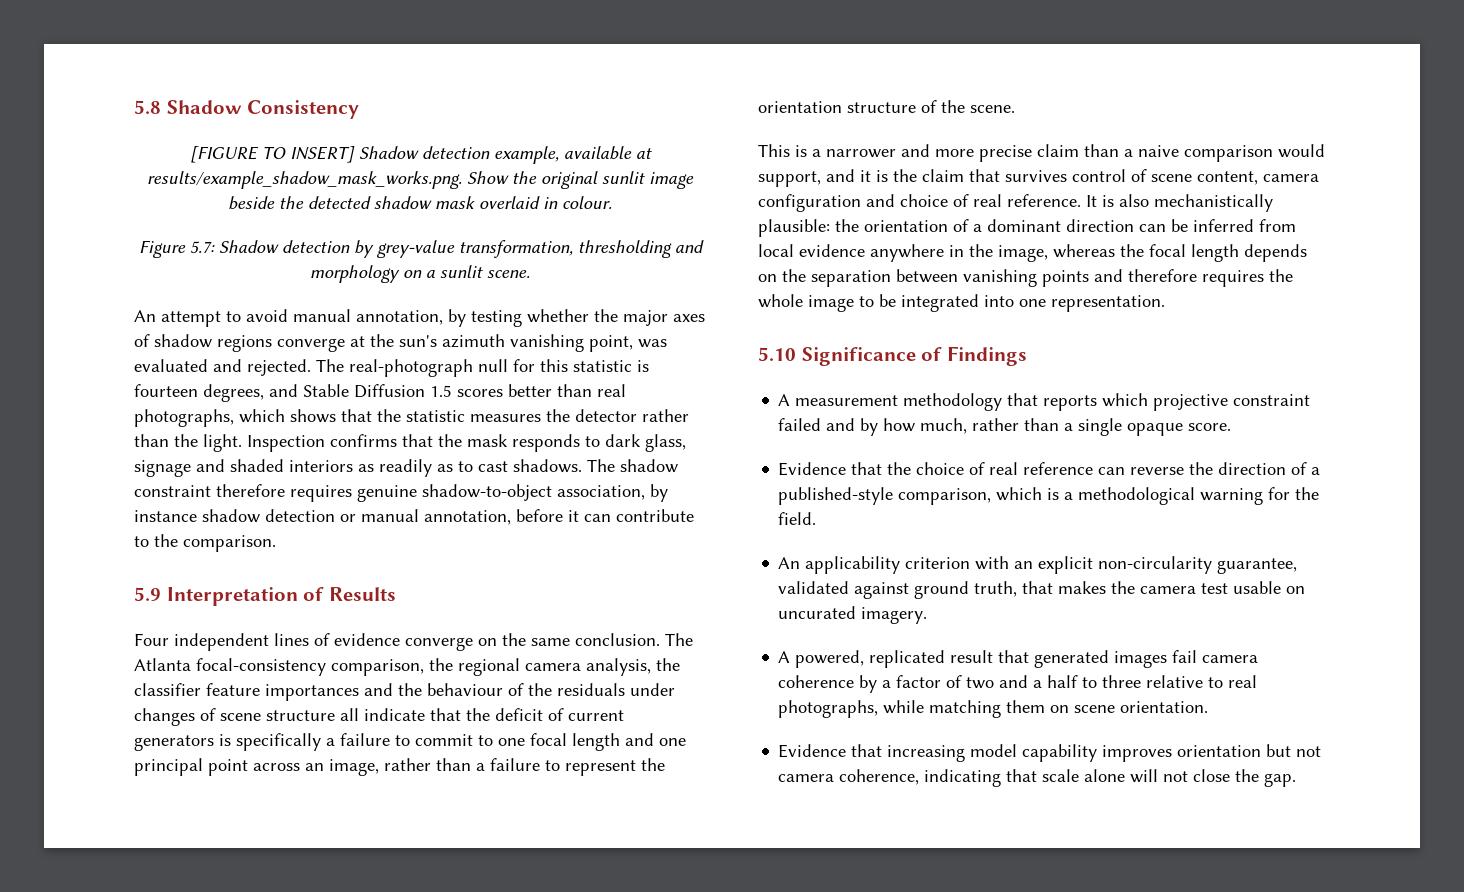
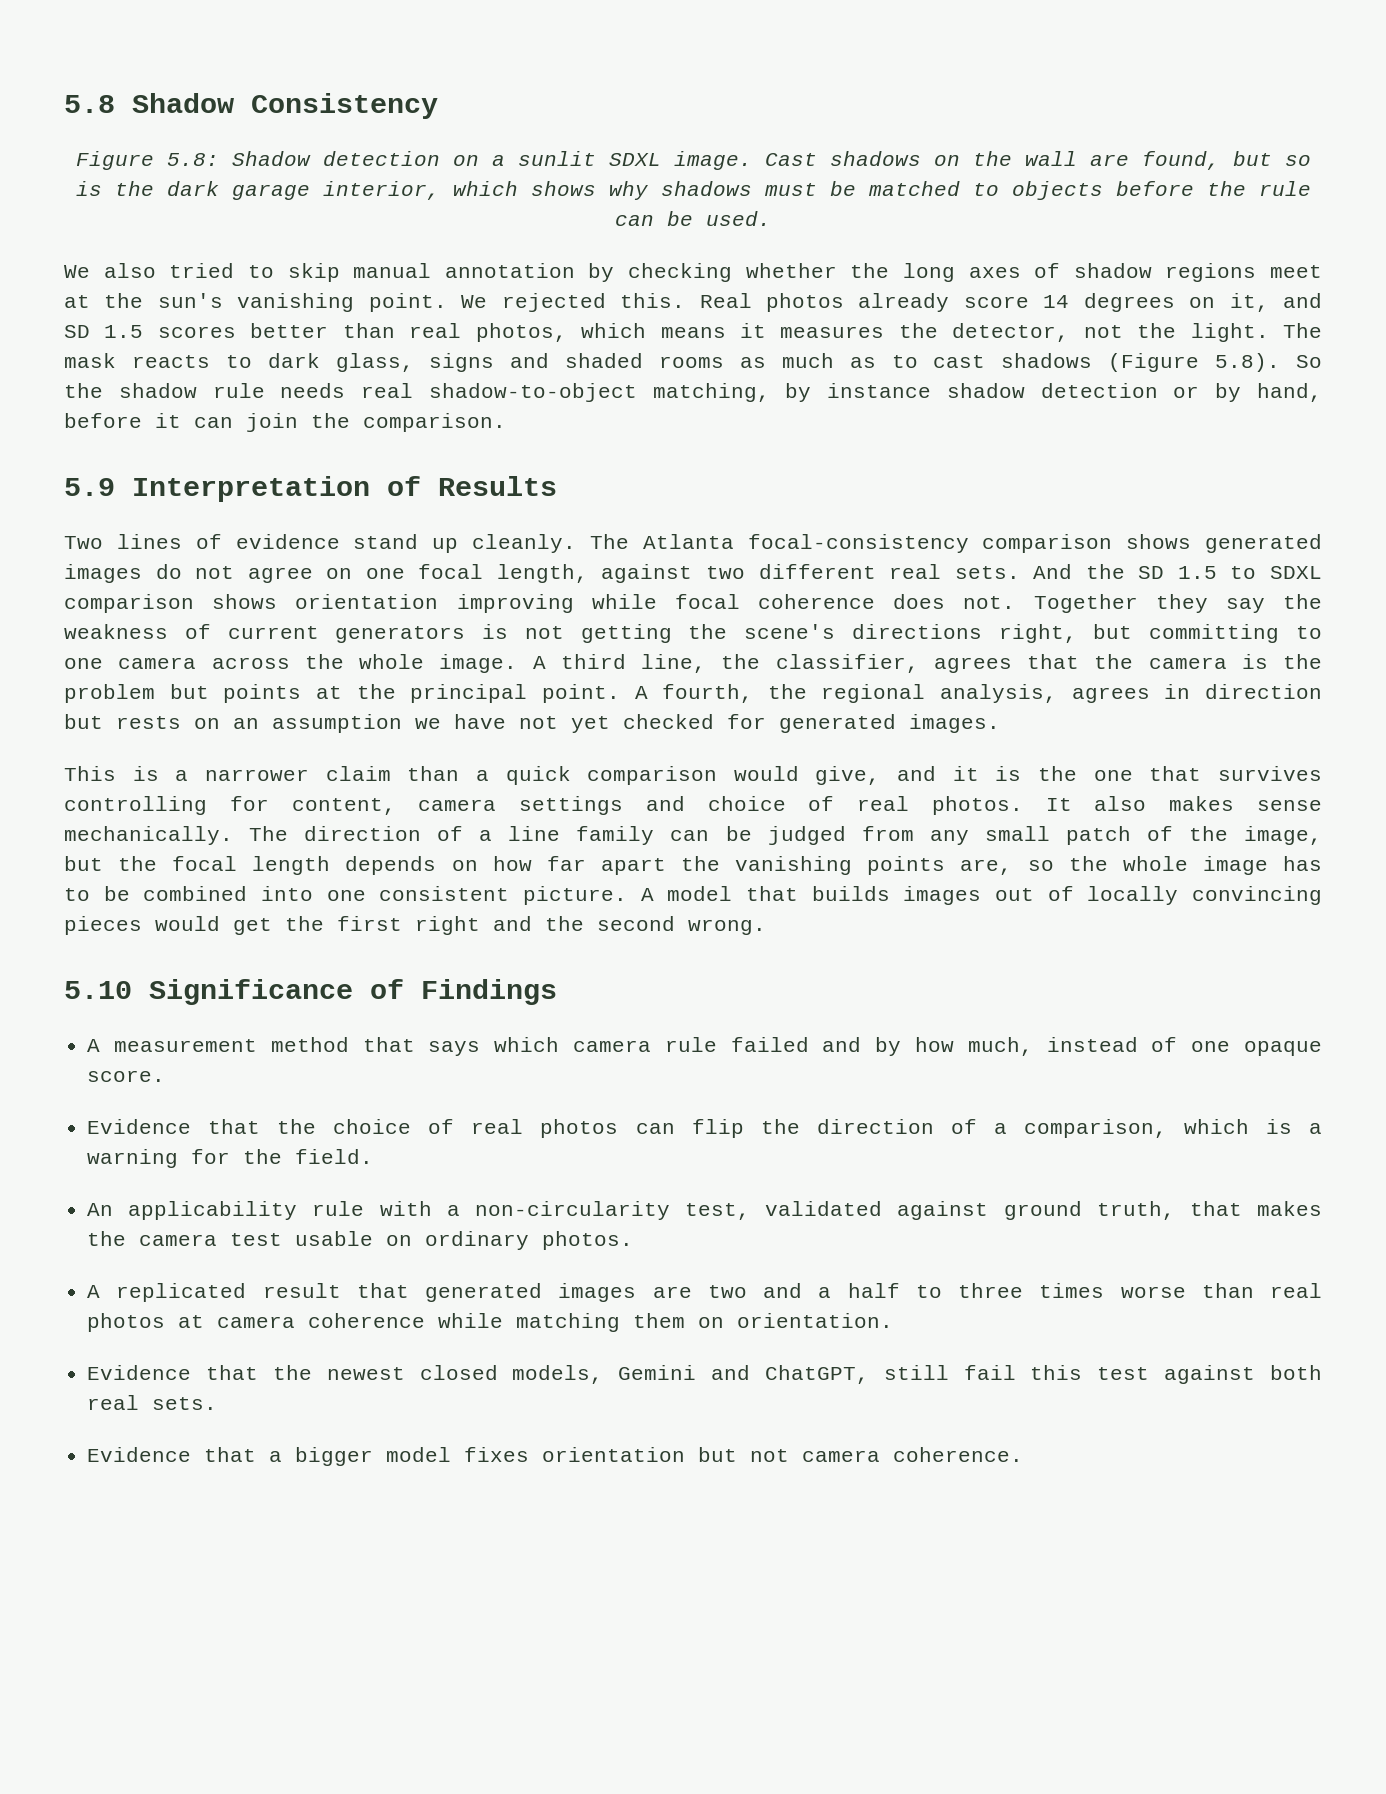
- [FIGURE TO INSERT] Shadow detection example, available at results/example_shadow_mask_works.png. Show the original sunlit image beside the detected shadow mask overlaid in colour.
- Figure 5.7: Shadow detection by grey-value transformation, thresholding and morphology on a sunlit scene.
- An attempt to avoid manual annotation, by testing whether the major axes of shadow regions converge at the sun's azimuth vanishing point, was evaluated and rejected. The real-photograph null for this statistic is fourteen degrees, and Stable Diffusion 1.5 scores better than real photographs, which shows that the statistic measures the detector rather than the light. Inspection confirms that the mask responds to dark glass, signage and shaded interiors as readily as to cast shadows. The shadow constraint therefore requires genuine shadow-to-object association, by instance shadow detection or manual annotation, before it can contribute to the comparison.
+ Figure 5.8: Shadow detection on a sunlit SDXL image. Cast shadows on the wall are found, but so is the dark garage interior, which shows why shadows must be matched to objects before the rule can be used.
+ We also tried to skip manual annotation by checking whether the long axes of shadow regions meet at the sun's vanishing point. We rejected this. Real photos already score 14 degrees on it, and SD 1.5 scores better than real photos, which means it measures the detector, not the light. The mask reacts to dark glass, signs and shaded rooms as much as to cast shadows (Figure 5.8). So the shadow rule needs real shadow-to-object matching, by instance shadow detection or by hand, before it can join the comparison.
- Four independent lines of evidence converge on the same conclusion. The Atlanta focal-consistency comparison, the regional camera analysis, the classifier feature importances and the behaviour of the residuals under changes of scene structure all indicate that the deficit of current generators is specifically a failure to commit to one focal length and one principal point across an image, rather than a failure to represent the orientation structure of the scene.
+ Two lines of evidence stand up cleanly. The Atlanta focal-consistency comparison shows generated images do not agree on one focal length, against two different real sets. And the SD 1.5 to SDXL comparison shows orientation improving while focal coherence does not. Together they say the weakness of current generators is not getting the scene's directions right, but committing to one camera across the whole image. A third line, the classifier, agrees that the camera is the problem but points at the principal point. A fourth, the regional analysis, agrees in direction but rests on an assumption we have not yet checked for generated images.
- This is a narrower and more precise claim than a naive comparison would support, and it is the claim that survives control of scene content, camera configuration and choice of real reference. It is also mechanistically plausible: the orientation of a dominant direction can be inferred from local evidence anywhere in the image, whereas the focal length depends on the separation between vanishing points and therefore requires the whole image to be integrated into one representation.
+ This is a narrower claim than a quick comparison would give, and it is the one that survives controlling for content, camera settings and choice of real photos. It also makes sense mechanically. The direction of a line family can be judged from any small patch of the image, but the focal length depends on how far apart the vanishing points are, so the whole image has to be combined into one consistent picture. A model that builds images out of locally convincing pieces would get the first right and the second wrong.
- A measurement methodology that reports which projective constraint failed and by how much, rather than a single opaque score.
+ A measurement method that says which camera rule failed and by how much, instead of one opaque score.
- Evidence that the choice of real reference can reverse the direction of a published-style comparison, which is a methodological warning for the field.
+ Evidence that the choice of real photos can flip the direction of a comparison, which is a warning for the field.
- An applicability criterion with an explicit non-circularity guarantee, validated against ground truth, that makes the camera test usable on uncurated imagery.
- A powered, replicated result that generated images fail camera coherence by a factor of two and a half to three relative to real photographs, while matching them on scene orientation.
+ An applicability rule with a non-circularity test, validated against ground truth, that makes the camera test usable on ordinary photos.
+ A replicated result that generated images are two and a half to three times worse than real photos at camera coherence while matching them on orientation.
- Evidence that increasing model capability improves orientation but not camera coherence, indicating that scale alone will not close the gap.
+ Evidence that the newest closed models, Gemini and ChatGPT, still fail this test against both real sets.
+ Evidence that a bigger model fixes orientation but not camera coherence.

